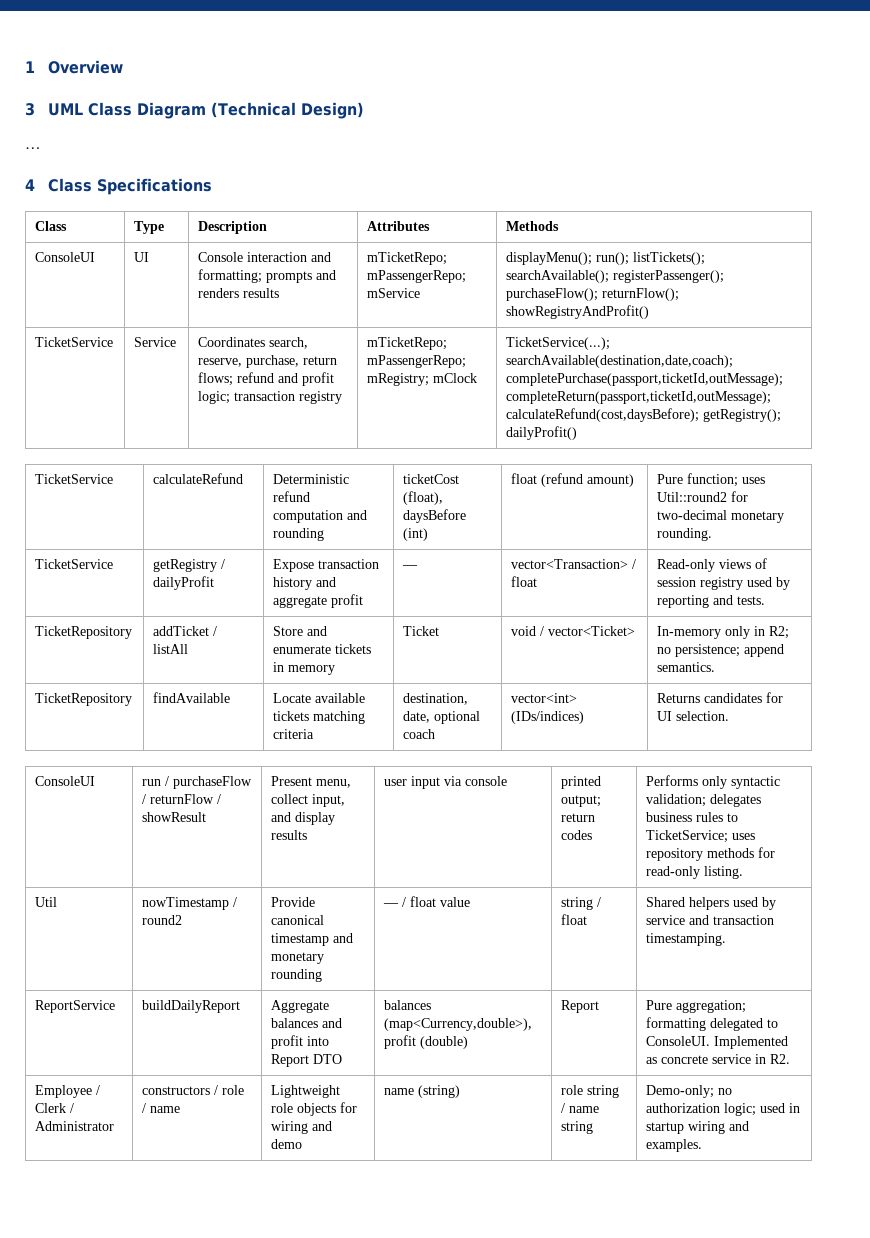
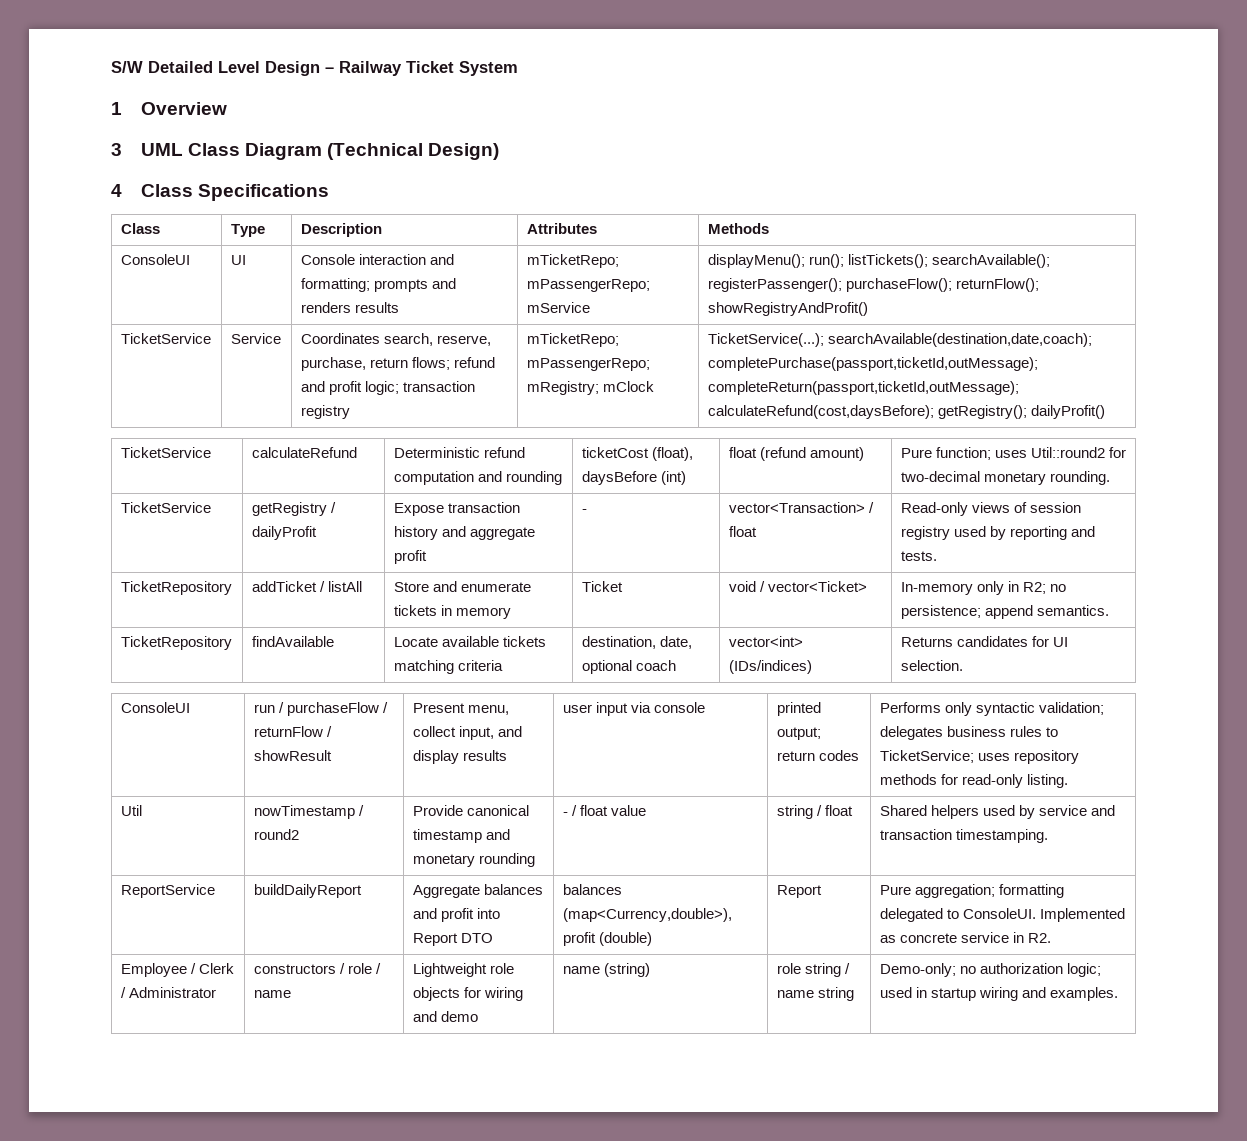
+ S/W Detailed Level Design – Railway Ticket System
- …
- TicketService | getRegistry / dailyProfit | Expose transaction history and aggregate profit | — | vector<Transaction> / float | Read-only views of session registry used by reporting and tests.
+ TicketService | getRegistry / dailyProfit | Expose transaction history and aggregate profit | - | vector<Transaction> / float | Read-only views of session registry used by reporting and tests.
- Util | nowTimestamp / round2 | Provide canonical timestamp and monetary rounding | — / float value | string / float | Shared helpers used by service and transaction timestamping.
+ Util | nowTimestamp / round2 | Provide canonical timestamp and monetary rounding | - / float value | string / float | Shared helpers used by service and transaction timestamping.

